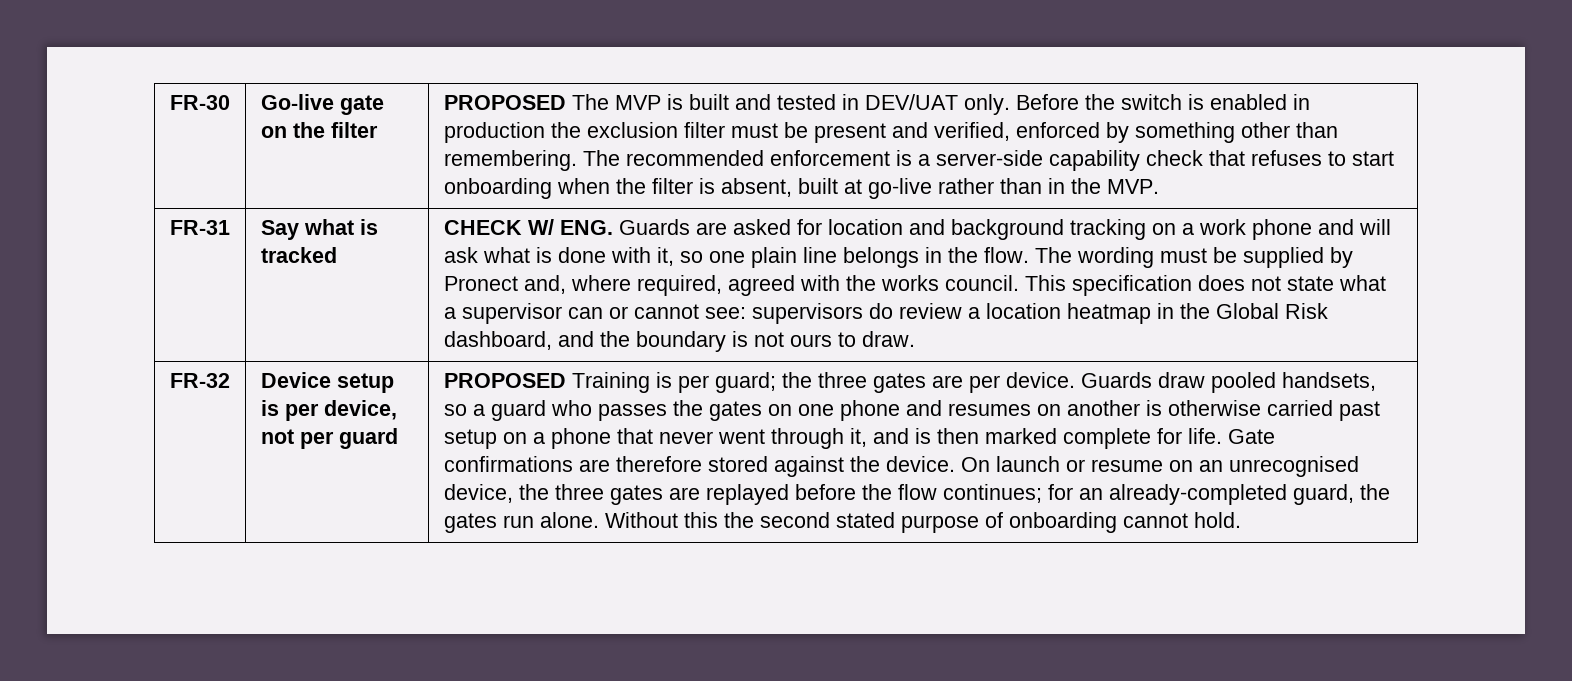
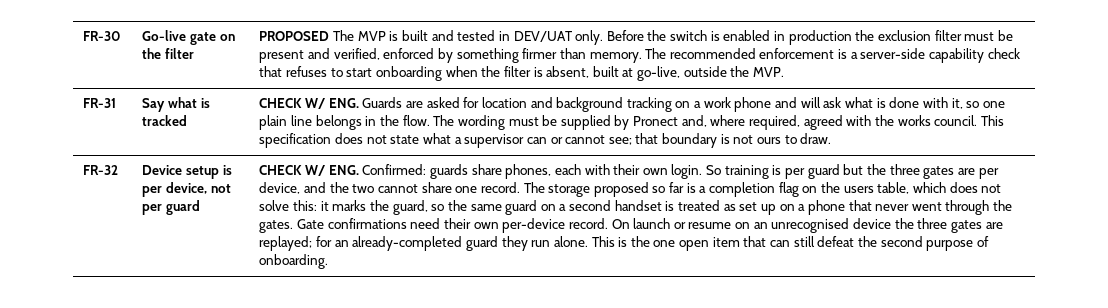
- Before the switch is enabled in production the exclusion filter must be present and verified, enforced by something other than remembering.
+ Before the switch is enabled in production the exclusion filter must be present and verified, enforced by something firmer than memory.
- The recommended enforcement is a server-side capability check that refuses to start onboarding when the filter is absent, built at go-live rather than in the MVP.
+ The recommended enforcement is a server-side capability check that refuses to start onboarding when the filter is absent, built at go-live, outside the MVP.
- This specification does not state what a supervisor can or cannot see: supervisors do review a location heatmap in the Global Risk dashboard, and the boundary is not ours to draw.
+ This specification does not state what a supervisor can or cannot see; that boundary is not ours to draw.
- PROPOSED Training is per guard; the three gates are per device. Guards draw pooled handsets, so a guard who passes the gates on one phone and resumes on another is otherwise carried past setup on a phone that never went through it, and is then marked complete for life. Gate confirmations are therefore stored against the device.
+ CHECK W/ ENG. Confirmed: guards share phones, each with their own login. So training is per guard but the three gates are per device, and the two cannot share one record. The storage proposed so far is a completion flag on the users table, which does not solve this: it marks the guard, so the same guard on a second handset is treated as set up on a phone that never went through the gates. Gate confirmations need their own per-device record.
- On launch or resume on an unrecognised device, the three gates are replayed before the flow continues; for an already-completed guard, the gates run alone. Without this the second stated purpose of onboarding cannot hold.
+ On launch or resume on an unrecognised device the three gates are replayed; for an already-completed guard they run alone. This is the one open item that can still defeat the second purpose of onboarding.

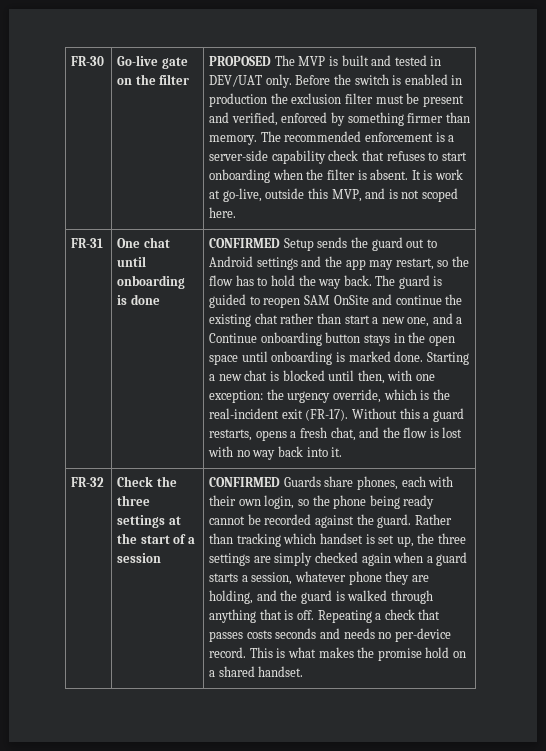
- The recommended enforcement is a server-side capability check that refuses to start onboarding when the filter is absent, built at go-live, outside the MVP.
- FR-31 | Say what is tracked | CHECK W/ ENG. Guards are asked for location and background tracking on a work phone and will ask what is done with it, so one plain line belongs in the flow. The wording must be supplied by Pronect and, where required, agreed with the works council. This specification does not state what a supervisor can or cannot see; that boundary is not ours to draw.
- FR-32 | Device setup is per device, not per guard | CHECK W/ ENG. Confirmed: guards share phones, each with their own login. So training is per guard but the three gates are per device, and the two cannot share one record. The storage proposed so far is a completion flag on the users table, which does not solve this: it marks the guard, so the same guard on a second handset is treated as set up on a phone that never went through the gates. Gate confirmations need their own per-device record. On launch or resume on an unrecognised device the three gates are replayed; for an already-completed guard they run alone. This is the one open item that can still defeat the second purpose of onboarding.
+ The recommended enforcement is a server-side capability check that refuses to start onboarding when the filter is absent. It is work at go-live, outside this MVP, and is not scoped here.
+ FR-31 | One chat until onboarding is done | CONFIRMED Setup sends the guard out to Android settings and the app may restart, so the flow has to hold the way back. The guard is guided to reopen SAM OnSite and continue the existing chat rather than start a new one, and a Continue onboarding button stays in the open space until onboarding is marked done. Starting a new chat is blocked until then, with one exception: the urgency override, which is the real-incident exit (FR-17). Without this a guard restarts, opens a fresh chat, and the flow is lost with no way back into it.
+ FR-32 | Check the three settings at the start of a session | CONFIRMED Guards share phones, each with their own login, so the phone being ready cannot be recorded against the guard. Rather than tracking which handset is set up, the three settings are simply checked again when a guard starts a session, whatever phone they are holding, and the guard is walked through anything that is off. Repeating a check that passes costs seconds and needs no per-device record. This is what makes the promise hold on a shared handset.

